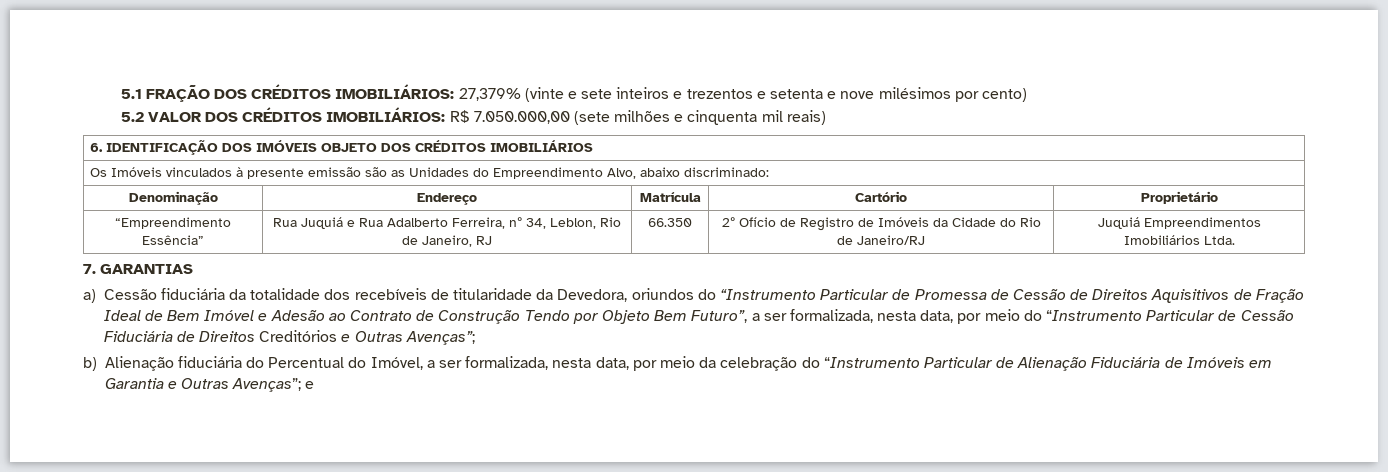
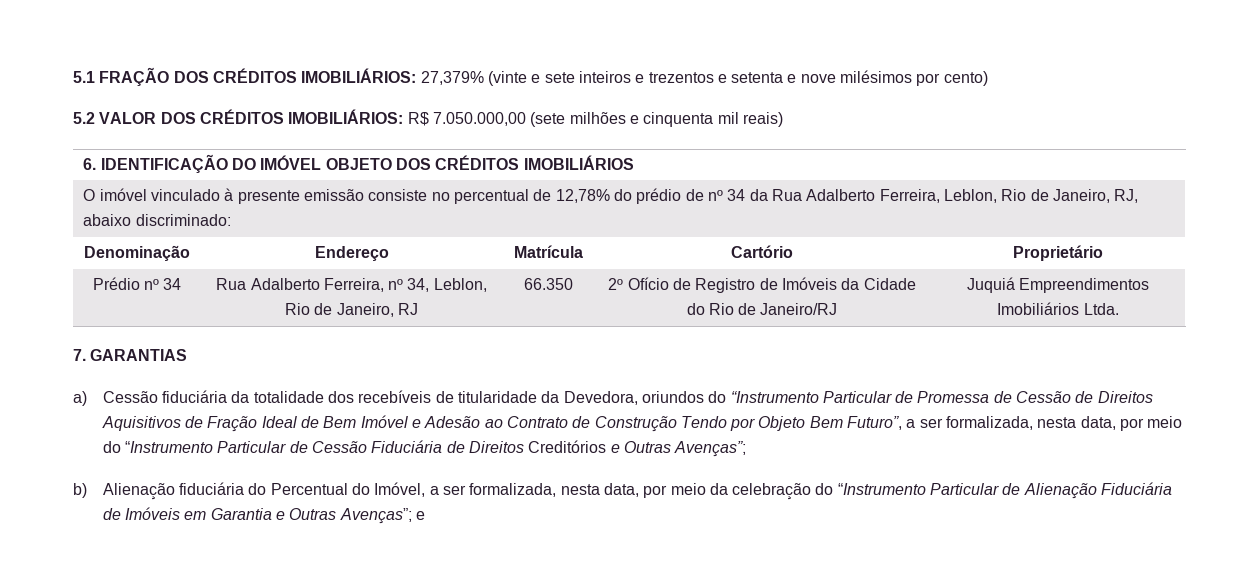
- 6. IDENTIFICAÇÃO DOS IMÓVEIS OBJETO DOS CRÉDITOS IMOBILIÁRIOS
+ 6. IDENTIFICAÇÃO DO IMÓVEL OBJETO DOS CRÉDITOS IMOBILIÁRIOS
- Os Imóveis vinculados à presente emissão são as Unidades do Empreendimento Alvo, abaixo discriminado:
+ O imóvel vinculado à presente emissão consiste no percentual de 12,78% do prédio de nº 34 da Rua Adalberto Ferreira, Leblon, Rio de Janeiro, RJ, abaixo discriminado:
- “Empreendimento Essência” | Rua Juquiá e Rua Adalberto Ferreira, nº 34, Leblon, Rio de Janeiro, RJ | 66.350 | 2º Ofício de Registro de Imóveis da Cidade do Rio de Janeiro/RJ | Juquiá Empreendimentos Imobiliários Ltda.
+ Prédio nº 34 | Rua Adalberto Ferreira, nº 34, Leblon, Rio de Janeiro, RJ | 66.350 | 2º Ofício de Registro de Imóveis da Cidade do Rio de Janeiro/RJ | Juquiá Empreendimentos Imobiliários Ltda.

